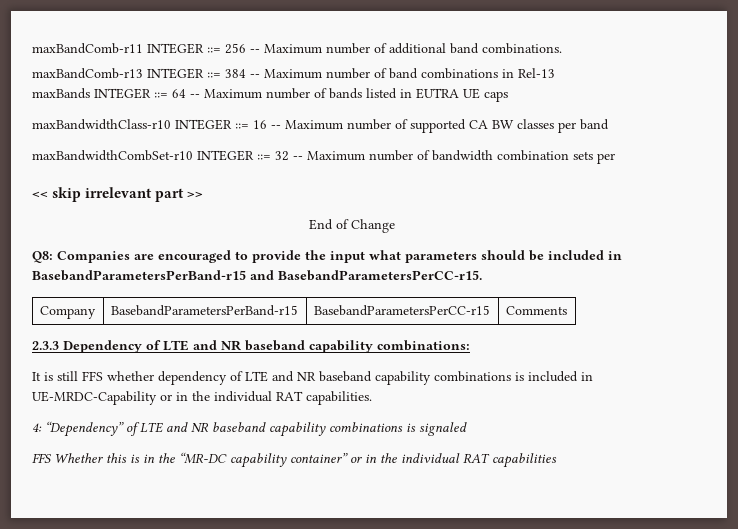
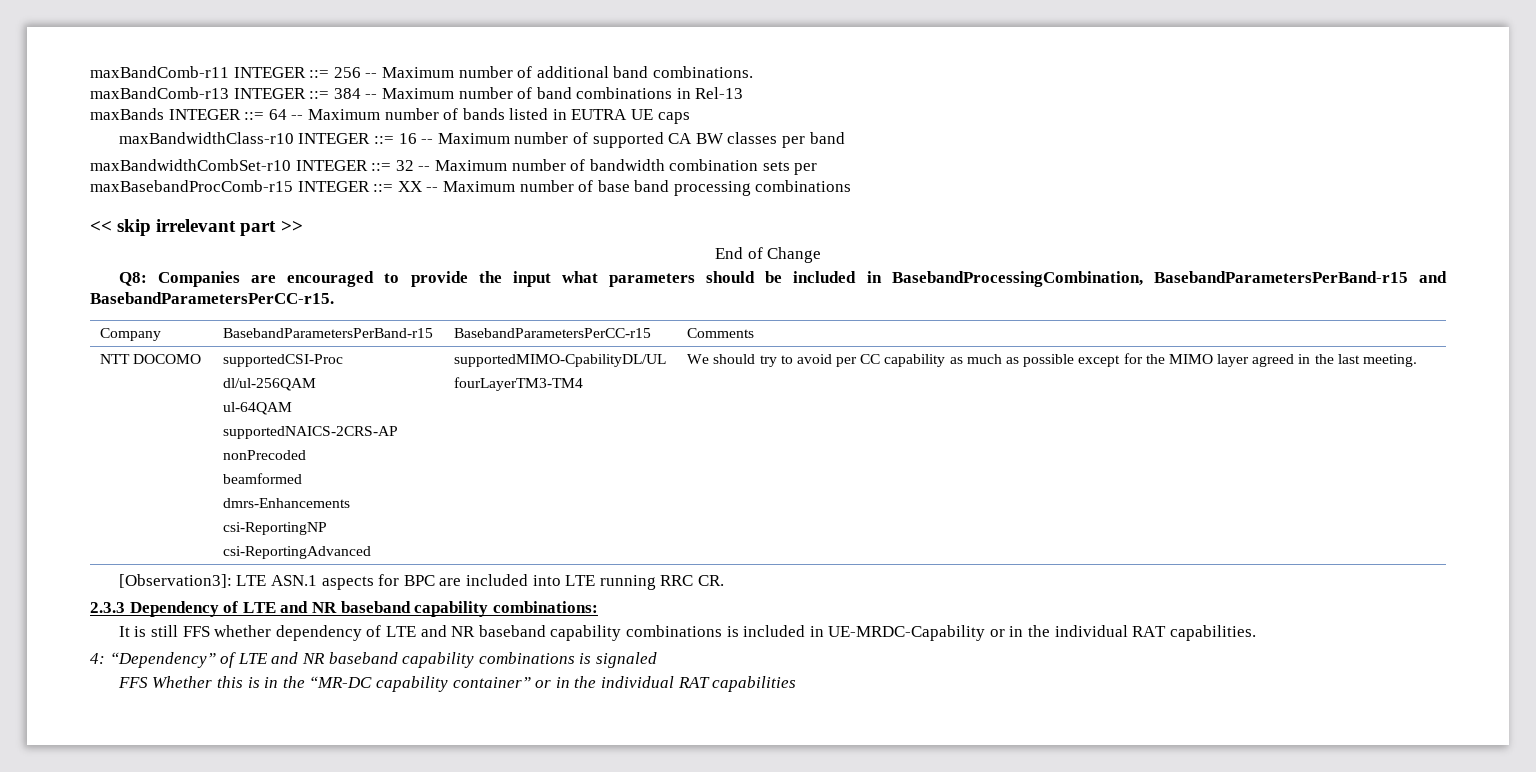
+ maxBasebandProcComb-r15 INTEGER ::= XX -- Maximum number of base band processing combinations
- Q8: Companies are encouraged to provide the input what parameters should be included in BasebandParametersPerBand-r15 and BasebandParametersPerCC-r15.
+ Q8: Companies are encouraged to provide the input what parameters should be included in BasebandProcessingCombination, BasebandParametersPerBand-r15 and BasebandParametersPerCC-r15.
+ NTT DOCOMO | supportedCSI-Proc
+ dl/ul-256QAM
+ ul-64QAM
+ supportedNAICS-2CRS-AP
+ nonPrecoded
+ beamformed
+ dmrs-Enhancements
+ csi-ReportingNP
+ csi-ReportingAdvanced | supportedMIMO-CpabilityDL/UL
+ fourLayerTM3-TM4 | We should try to avoid per CC capability as much as possible except for the MIMO layer agreed in the last meeting.
+ [Observation3]: LTE ASN.1 aspects for BPC are included into LTE running RRC CR.

